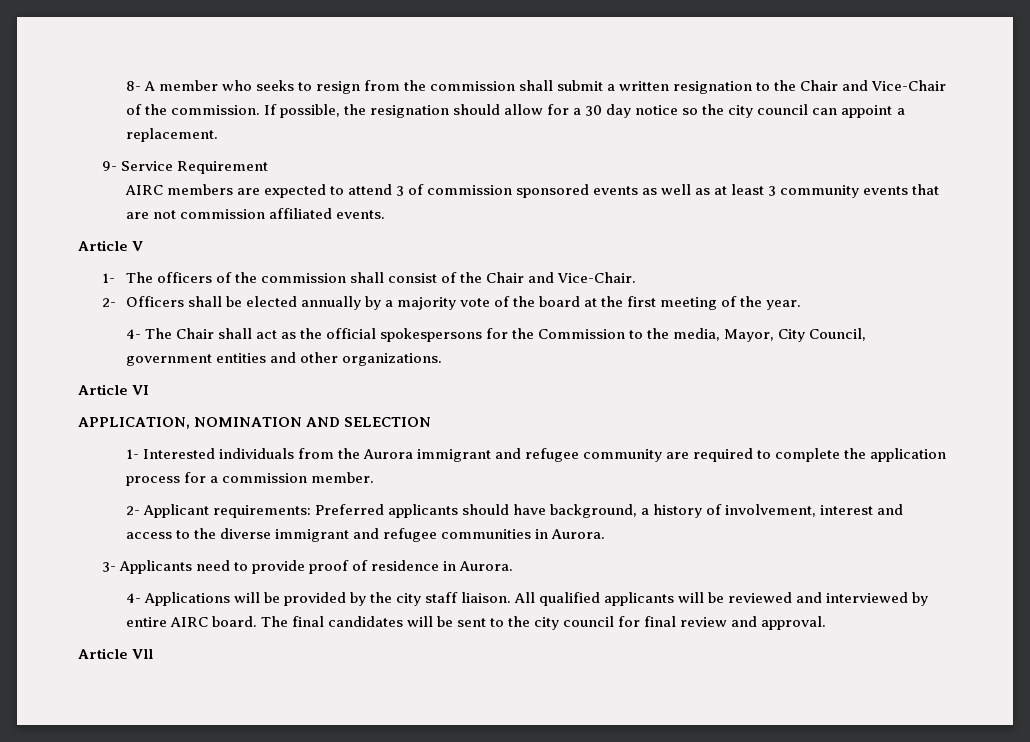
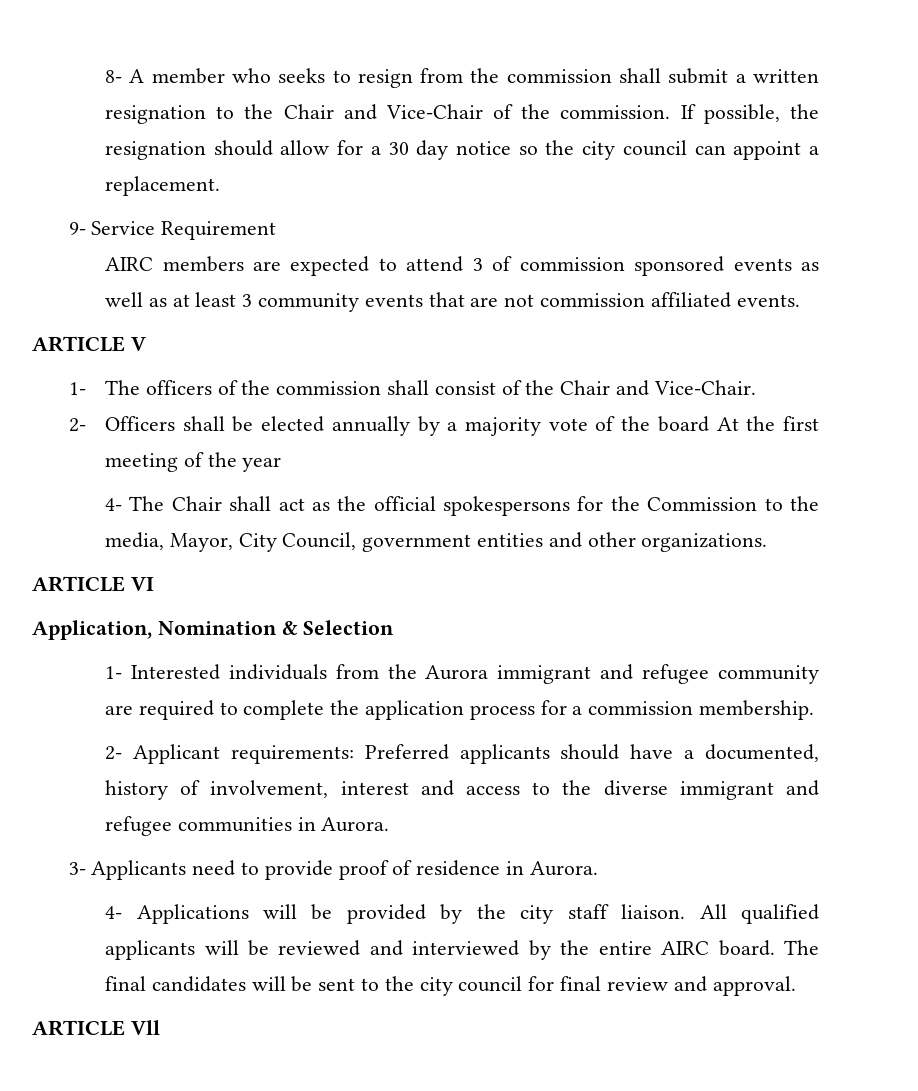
- Article V
+ ARTICLE V
- 2- Officers shall be elected annually by a majority vote of the board at the first meeting of the year.
+ 2- Officers shall be elected annually by a majority vote of the board At the first meeting of the year
- Article VI
+ ARTICLE VI
- APPLICATION, NOMINATION AND SELECTION
+ Application, Nomination & Selection
- 1- Interested individuals from the Aurora immigrant and refugee community are required to complete the application process for a commission member.
+ 1- Interested individuals from the Aurora immigrant and refugee community are required to complete the application process for a commission membership.
- 2- Applicant requirements: Preferred applicants should have background, a history of involvement, interest and access to the diverse immigrant and refugee communities in Aurora.
+ 2- Applicant requirements: Preferred applicants should have a documented, history of involvement, interest and access to the diverse immigrant and refugee communities in Aurora.
- All qualified applicants will be reviewed and interviewed by entire AIRC board.
+ All qualified applicants will be reviewed and interviewed by the entire AIRC board.
- Article Vll
+ ARTICLE Vll

